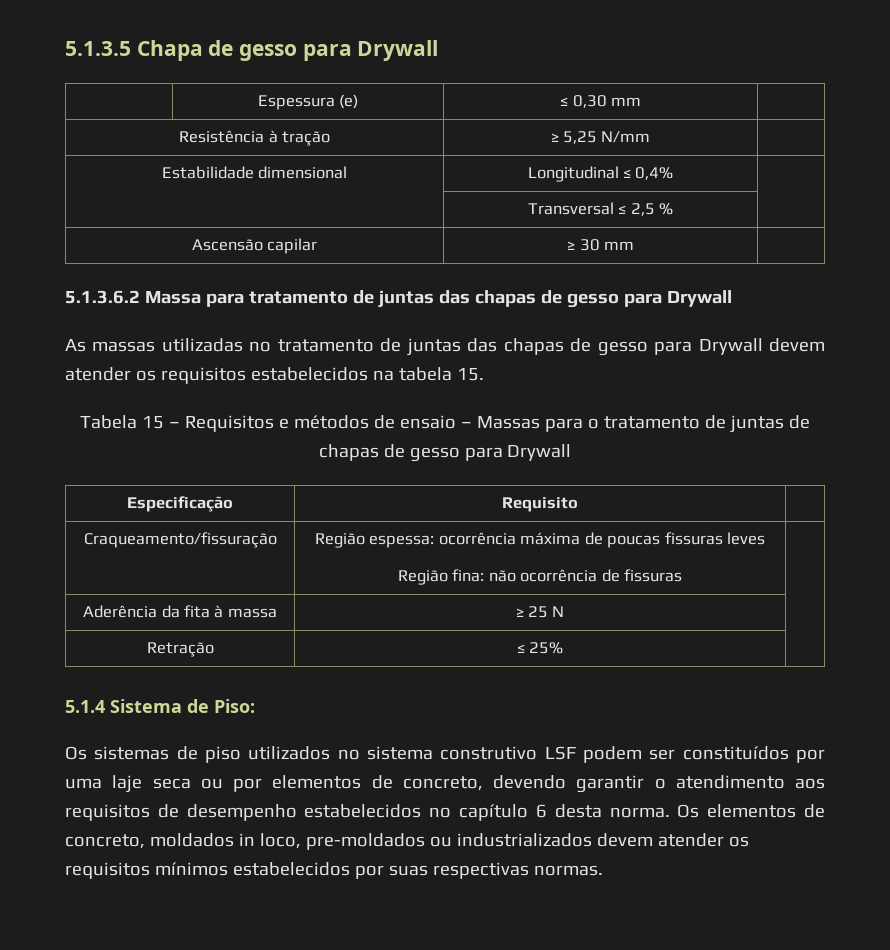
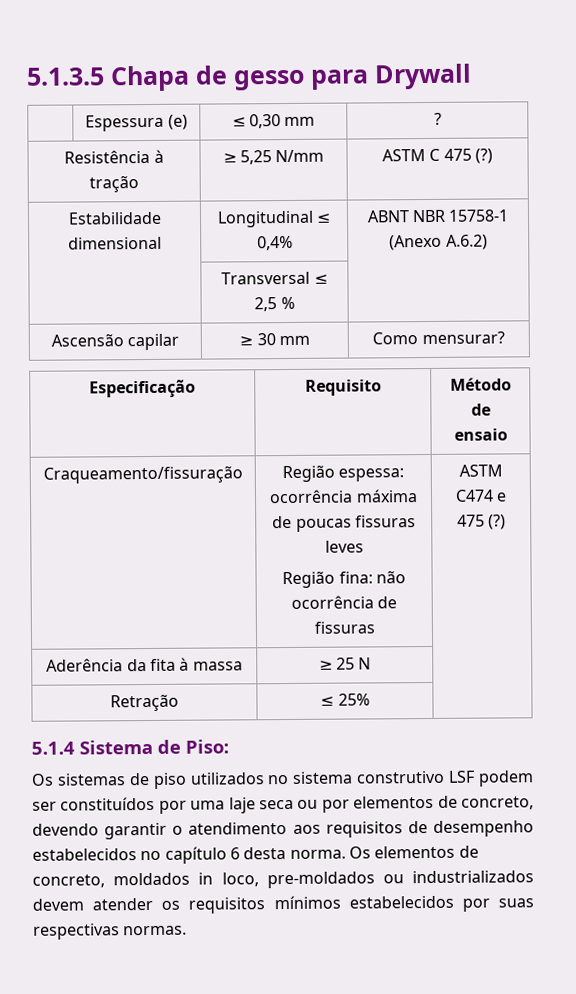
- | Espessura (e) | ≤ 0,30 mm |
+ | Espessura (e) | ≤ 0,30 mm | ?
- Resistência à tração | ≥ 5,25 N/mm |
+ Resistência à tração | ≥ 5,25 N/mm | ASTM C 475 (?)
- Estabilidade dimensional | Longitudinal ≤ 0,4% |
+ Estabilidade dimensional | Longitudinal ≤ 0,4% | ABNT NBR 15758-1 (Anexo A.6.2)
- Ascensão capilar | ≥ 30 mm |
- 5.1.3.6.2 Massa para tratamento de juntas das chapas de gesso para Drywall
- As massas utilizadas no tratamento de juntas das chapas de gesso para Drywall devem atender os requisitos estabelecidos na tabela 15.
- Tabela 15 – Requisitos e métodos de ensaio – Massas para o tratamento de juntas de chapas de gesso para Drywall
+ Ascensão capilar | ≥ 30 mm | Como mensurar?
- Especificação | Requisito |
+ Especificação | Requisito | Método de ensaio
  Craqueamento/fissuração | Região espessa: ocorrência máxima de poucas fissuras leves
- Região fina: não ocorrência de fissuras |
+ Região fina: não ocorrência de fissuras | ASTM C474 e 475 (?)

